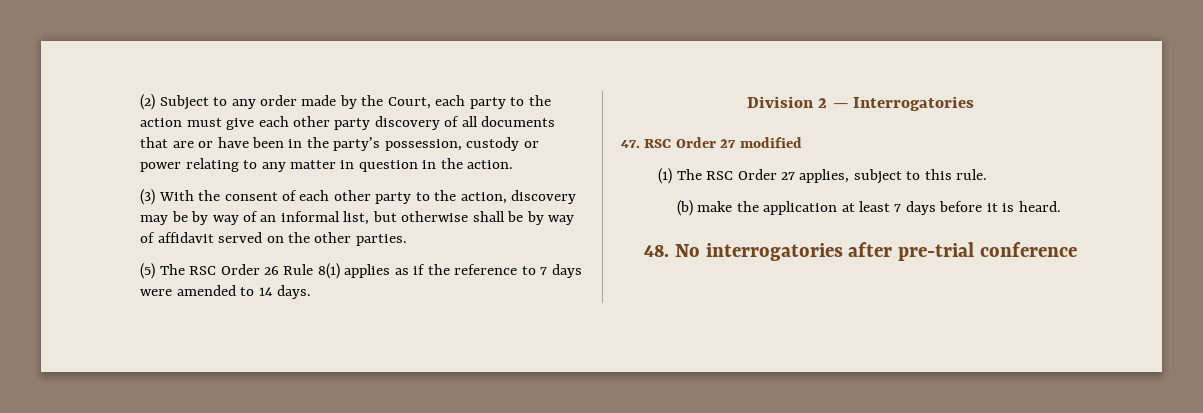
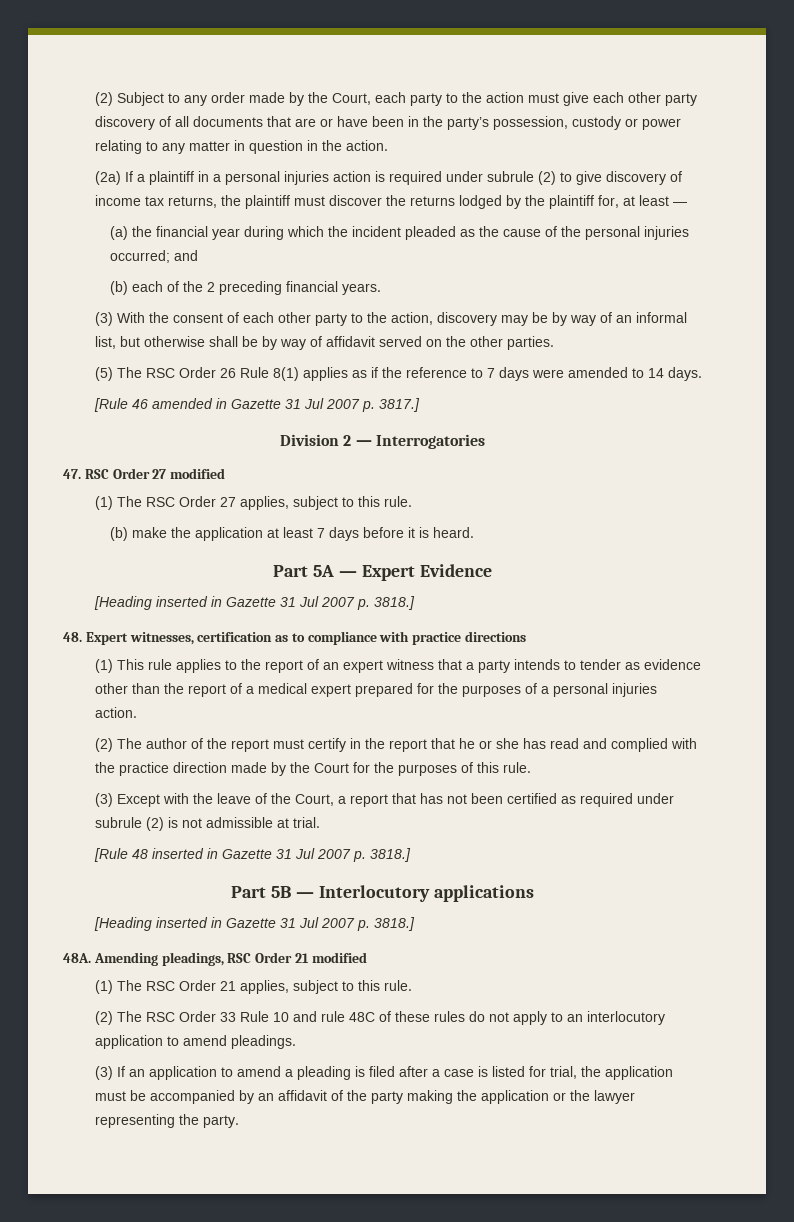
+ (2a) If a plaintiff in a personal injuries action is required under subrule (2) to give discovery of income tax returns, the plaintiff must discover the returns lodged by the plaintiff for, at least —
+ (a) the financial year during which the incident pleaded as the cause of the personal injuries occurred; and
+ (b) each of the 2 preceding financial years.
+ [Rule 46 amended in Gazette 31 Jul 2007 p. 3817.]
- 48. No interrogatories after pre-trial conference
+ Part 5A — Expert Evidence
+ [Heading inserted in Gazette 31 Jul 2007 p. 3818.]
+ 48. Expert witnesses, certification as to compliance with practice directions
+ (1) This rule applies to the report of an expert witness that a party intends to tender as evidence other than the report of a medical expert prepared for the purposes of a personal injuries action.
+ (2) The author of the report must certify in the report that he or she has read and complied with the practice direction made by the Court for the purposes of this rule.
+ (3) Except with the leave of the Court, a report that has not been certified as required under subrule (2) is not admissible at trial.
+ [Rule 48 inserted in Gazette 31 Jul 2007 p. 3818.]
+ Part 5B — Interlocutory applications
+ [Heading inserted in Gazette 31 Jul 2007 p. 3818.]
+ 48A. Amending pleadings, RSC Order 21 modified
+ (1) The RSC Order 21 applies, subject to this rule.
+ (2) The RSC Order 33 Rule 10 and rule 48C of these rules do not apply to an interlocutory application to amend pleadings.
+ (3) If an application to amend a pleading is filed after a case is listed for trial, the application must be accompanied by an affidavit of the party making the application or the lawyer representing the party.

